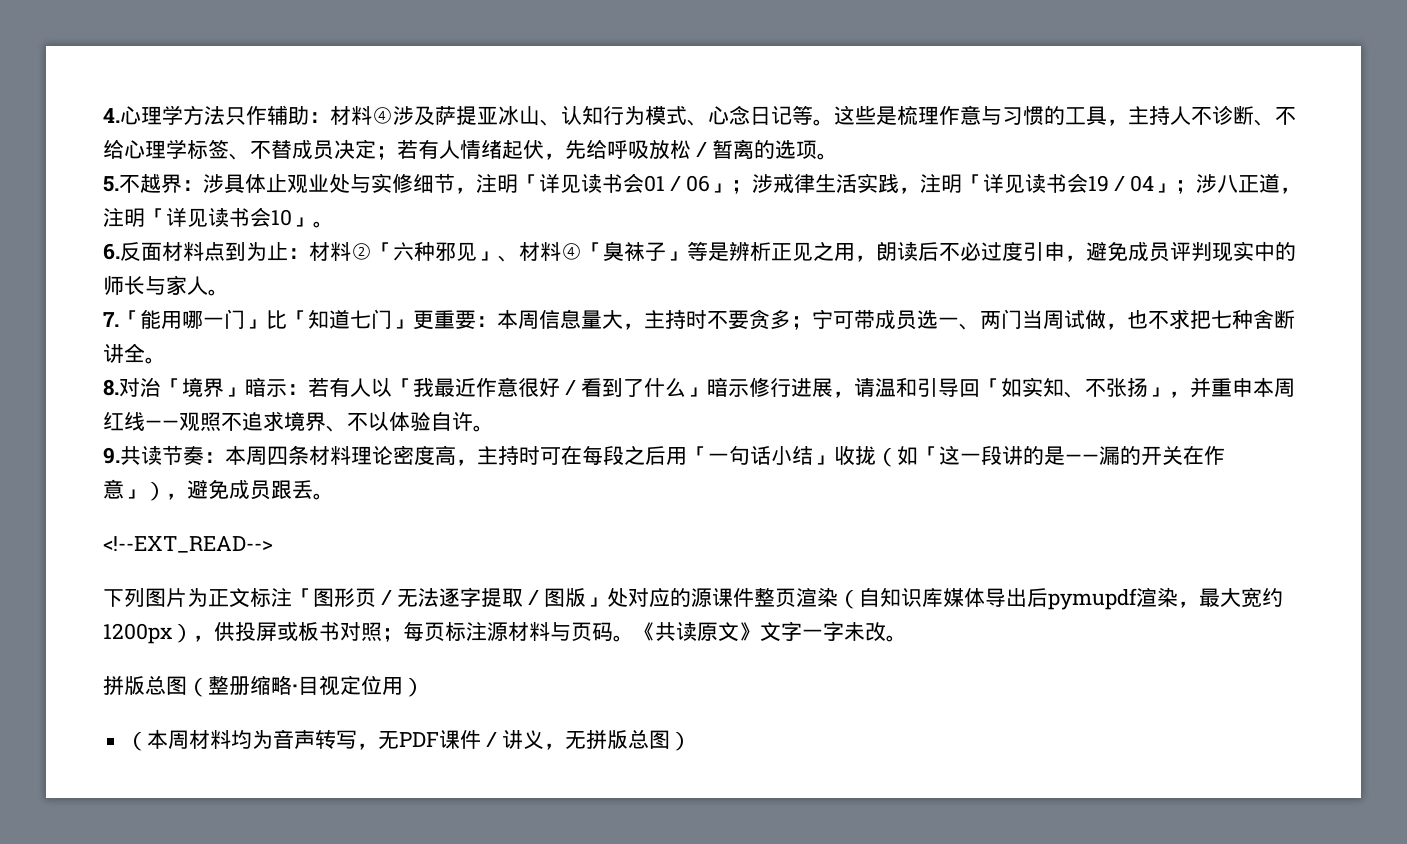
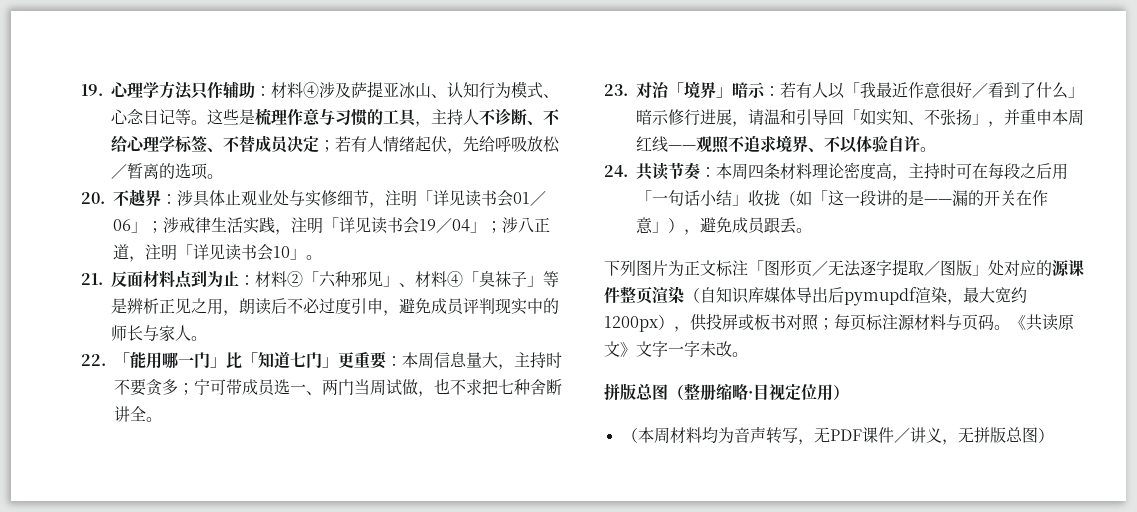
- 4.心理学方法只作辅助：材料④涉及萨提亚冰山、认知行为模式、心念日记等。
+ 19.心理学方法只作辅助：材料④涉及萨提亚冰山、认知行为模式、心念日记等。
- 5.不越界：涉具体止观业处与实修细节，注明「详见读书会01／06」；涉戒律生活实践，注明「详见读书会19／04」；涉八正道，注明「详见读书会10」。
+ 20.不越界：涉具体止观业处与实修细节，注明「详见读书会01／06」；涉戒律生活实践，注明「详见读书会19／04」；涉八正道，注明「详见读书会10」。
- 6.反面材料点到为止：材料②「六种邪见」、材料④「臭袜子」等是辨析正见之用，朗读后不必过度引申，避免成员评判现实中的师长与家人。
+ 21.反面材料点到为止：材料②「六种邪见」、材料④「臭袜子」等是辨析正见之用，朗读后不必过度引申，避免成员评判现实中的师长与家人。
- 7.「能用哪一门」比「知道七门」更重要：本周信息量大，主持时不要贪多；宁可带成员选一、两门当周试做，也不求把七种舍断讲全。
+ 22.「能用哪一门」比「知道七门」更重要：本周信息量大，主持时不要贪多；宁可带成员选一、两门当周试做，也不求把七种舍断讲全。
- 8.对治「境界」暗示：若有人以「我最近作意很好／看到了什么」暗示修行进展，请温和引导回「如实知、不张扬」，并重申本周红线——观照不追求境界、不以体验自许。
+ 23.对治「境界」暗示：若有人以「我最近作意很好／看到了什么」暗示修行进展，请温和引导回「如实知、不张扬」，并重申本周红线——观照不追求境界、不以体验自许。
- 9.共读节奏：本周四条材料理论密度高，主持时可在每段之后用「一句话小结」收拢（如「这一段讲的是——漏的开关在作意」），避免成员跟丢。
+ 24.共读节奏：本周四条材料理论密度高，主持时可在每段之后用「一句话小结」收拢（如「这一段讲的是——漏的开关在作意」），避免成员跟丢。
- <!--EXT_READ-->

